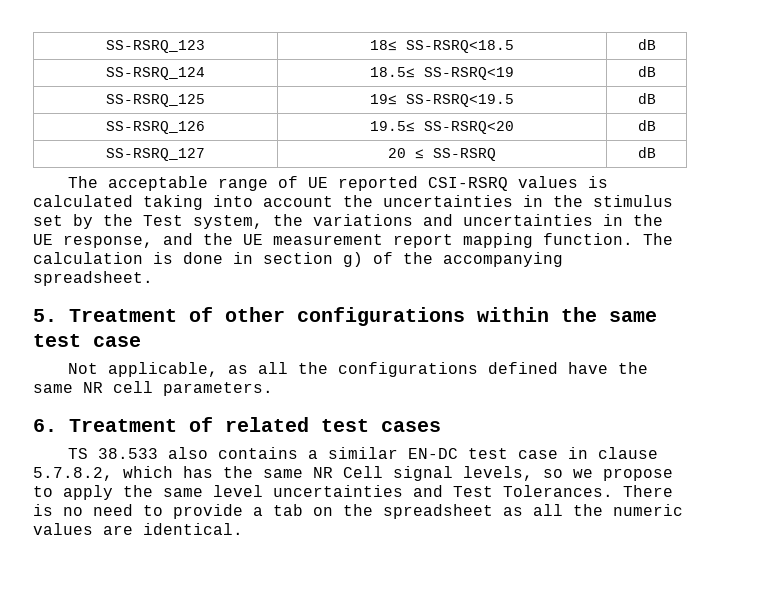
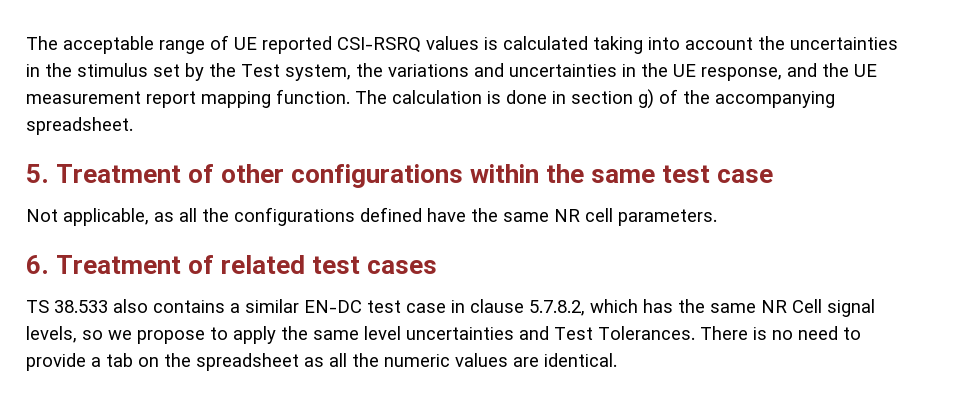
- SS-RSRQ_123 | 18≤ SS-RSRQ<18.5 | dB
- SS-RSRQ_124 | 18.5≤ SS-RSRQ<19 | dB
- SS-RSRQ_125 | 19≤ SS-RSRQ<19.5 | dB
- SS-RSRQ_126 | 19.5≤ SS-RSRQ<20 | dB
- SS-RSRQ_127 | 20 ≤ SS-RSRQ | dB

